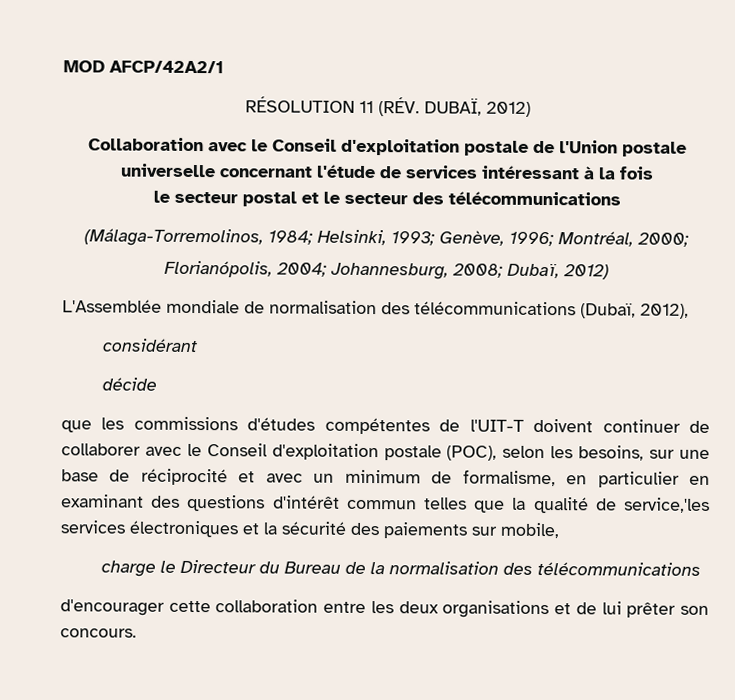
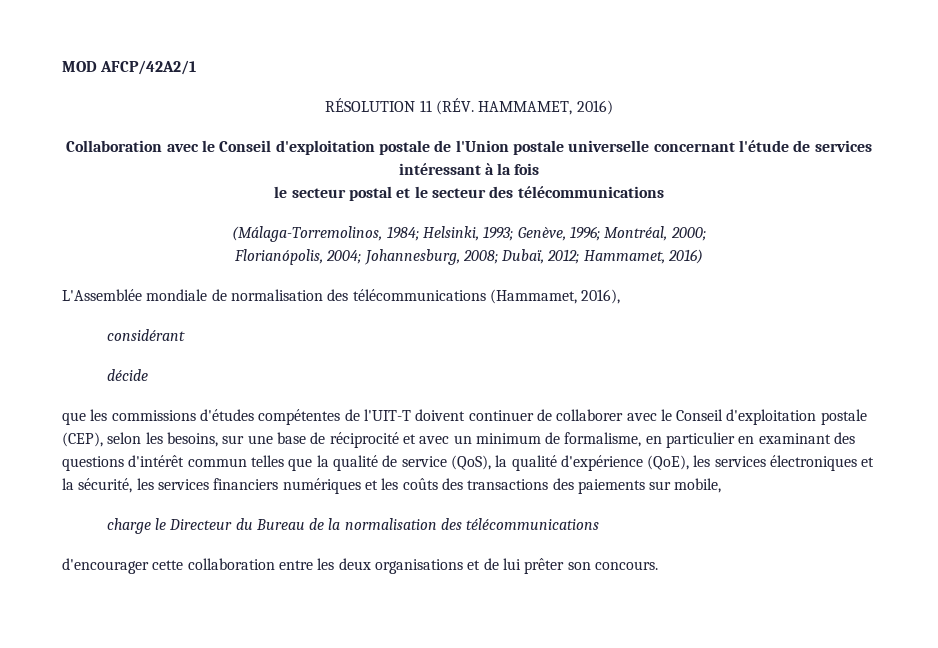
- RÉSOLUTION 11 (RÉV. DUBAÏ, 2012)
+ RÉSOLUTION 11 (RÉV. HAMMAMET, 2016)
- Florianópolis, 2004; Johannesburg, 2008; Dubaï, 2012)
+ Florianópolis, 2004; Johannesburg, 2008; Dubaï, 2012; Hammamet, 2016)
- L'Assemblée mondiale de normalisation des télécommunications (Dubaï, 2012),
+ L'Assemblée mondiale de normalisation des télécommunications (Hammamet, 2016),
- que les commissions d'études compétentes de l'UIT-T doivent continuer de collaborer avec le Conseil d'exploitation postale (POC), selon les besoins, sur une base de réciprocité et avec un minimum de formalisme, en particulier en examinant des questions d'intérêt commun telles que la qualité de service,'les services électroniques et la sécurité des paiements sur mobile,
+ que les commissions d'études compétentes de l'UIT-T doivent continuer de collaborer avec le Conseil d'exploitation postale (CEP), selon les besoins, sur une base de réciprocité et avec un minimum de formalisme, en particulier en examinant des questions d'intérêt commun telles que la qualité de service (QoS), la qualité d'expérience (QoE), les services électroniques et la sécurité, les services financiers numériques et les coûts des transactions des paiements sur mobile,

